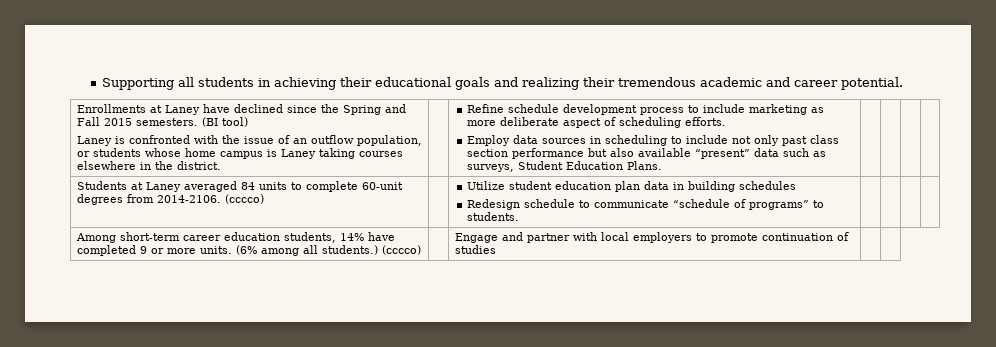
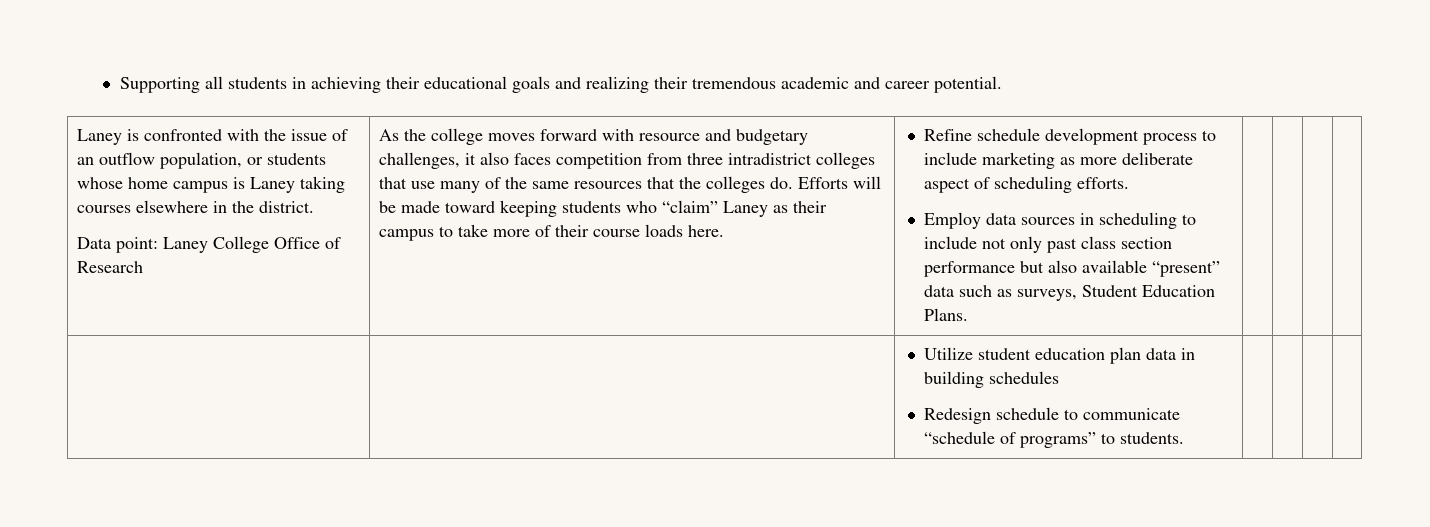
- Enrollments at Laney have declined since the Spring and Fall 2015 semesters. (BI tool)
+ Data point: Laney College Office of Research | As the college moves forward with resource and budgetary challenges, it also faces competition from three intradistrict colleges that use many of the same resources that the colleges do. Efforts will be made toward keeping students who “claim” Laney as their campus to take more of their course loads here.
- Students at Laney averaged 84 units to complete 60-unit degrees from 2014-2106. (cccco) | | Utilize student education plan data in building schedules
+ | | Utilize student education plan data in building schedules
- Among short-term career education students, 14% have completed 9 or more units. (6% among all students.) (cccco) | | Engage and partner with local employers to promote continuation of studies | |

